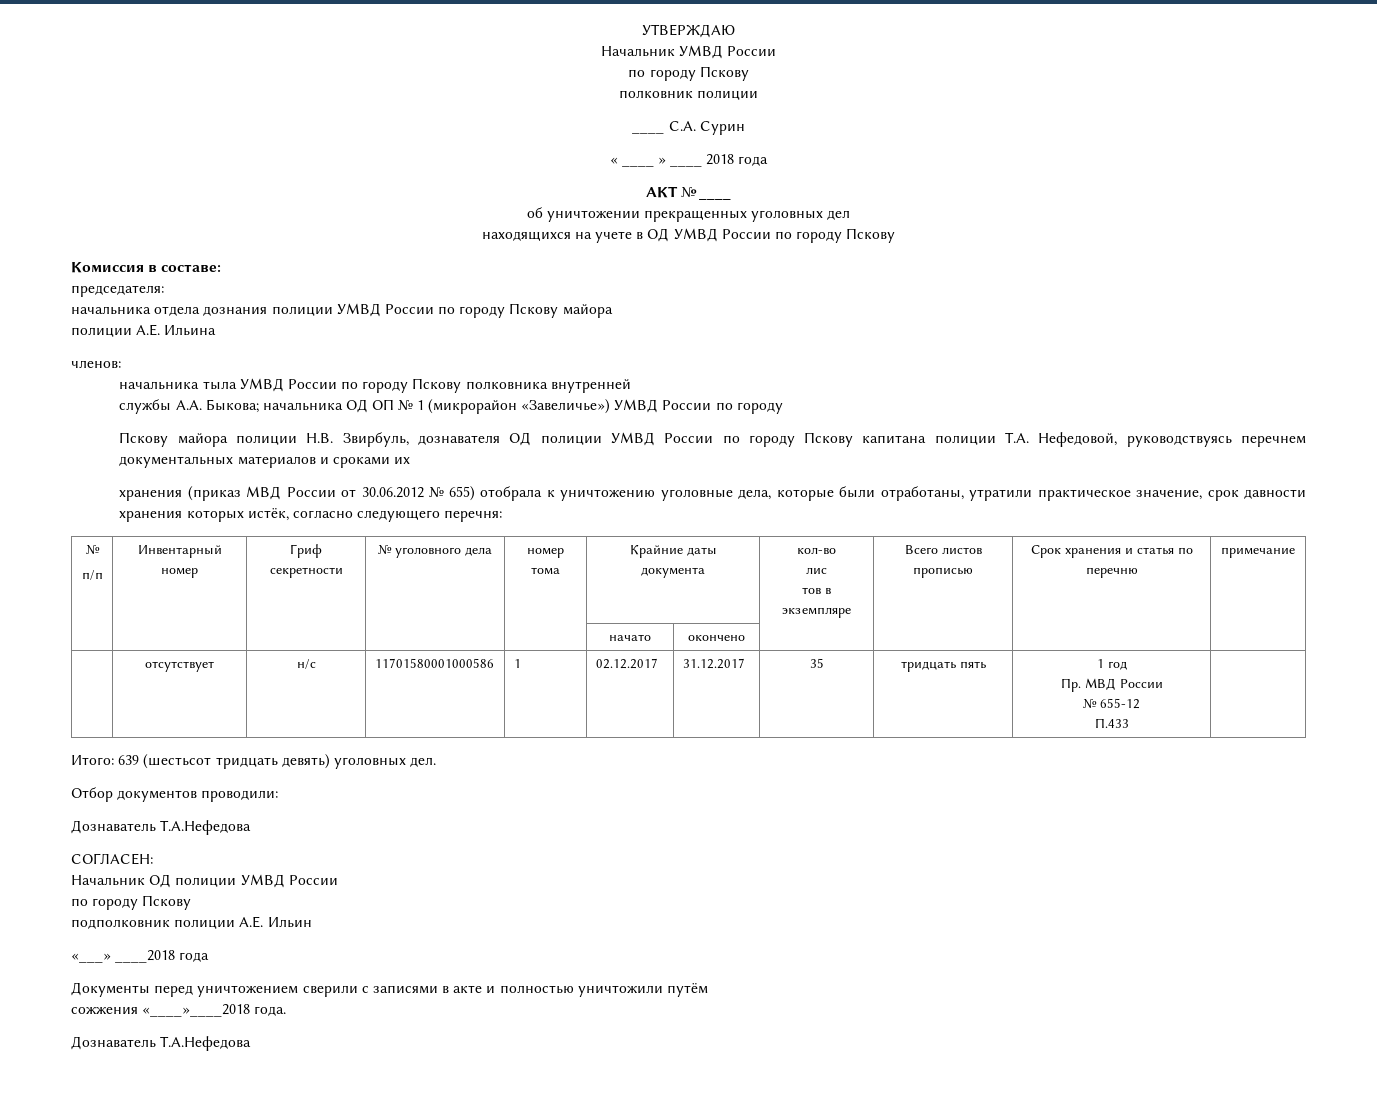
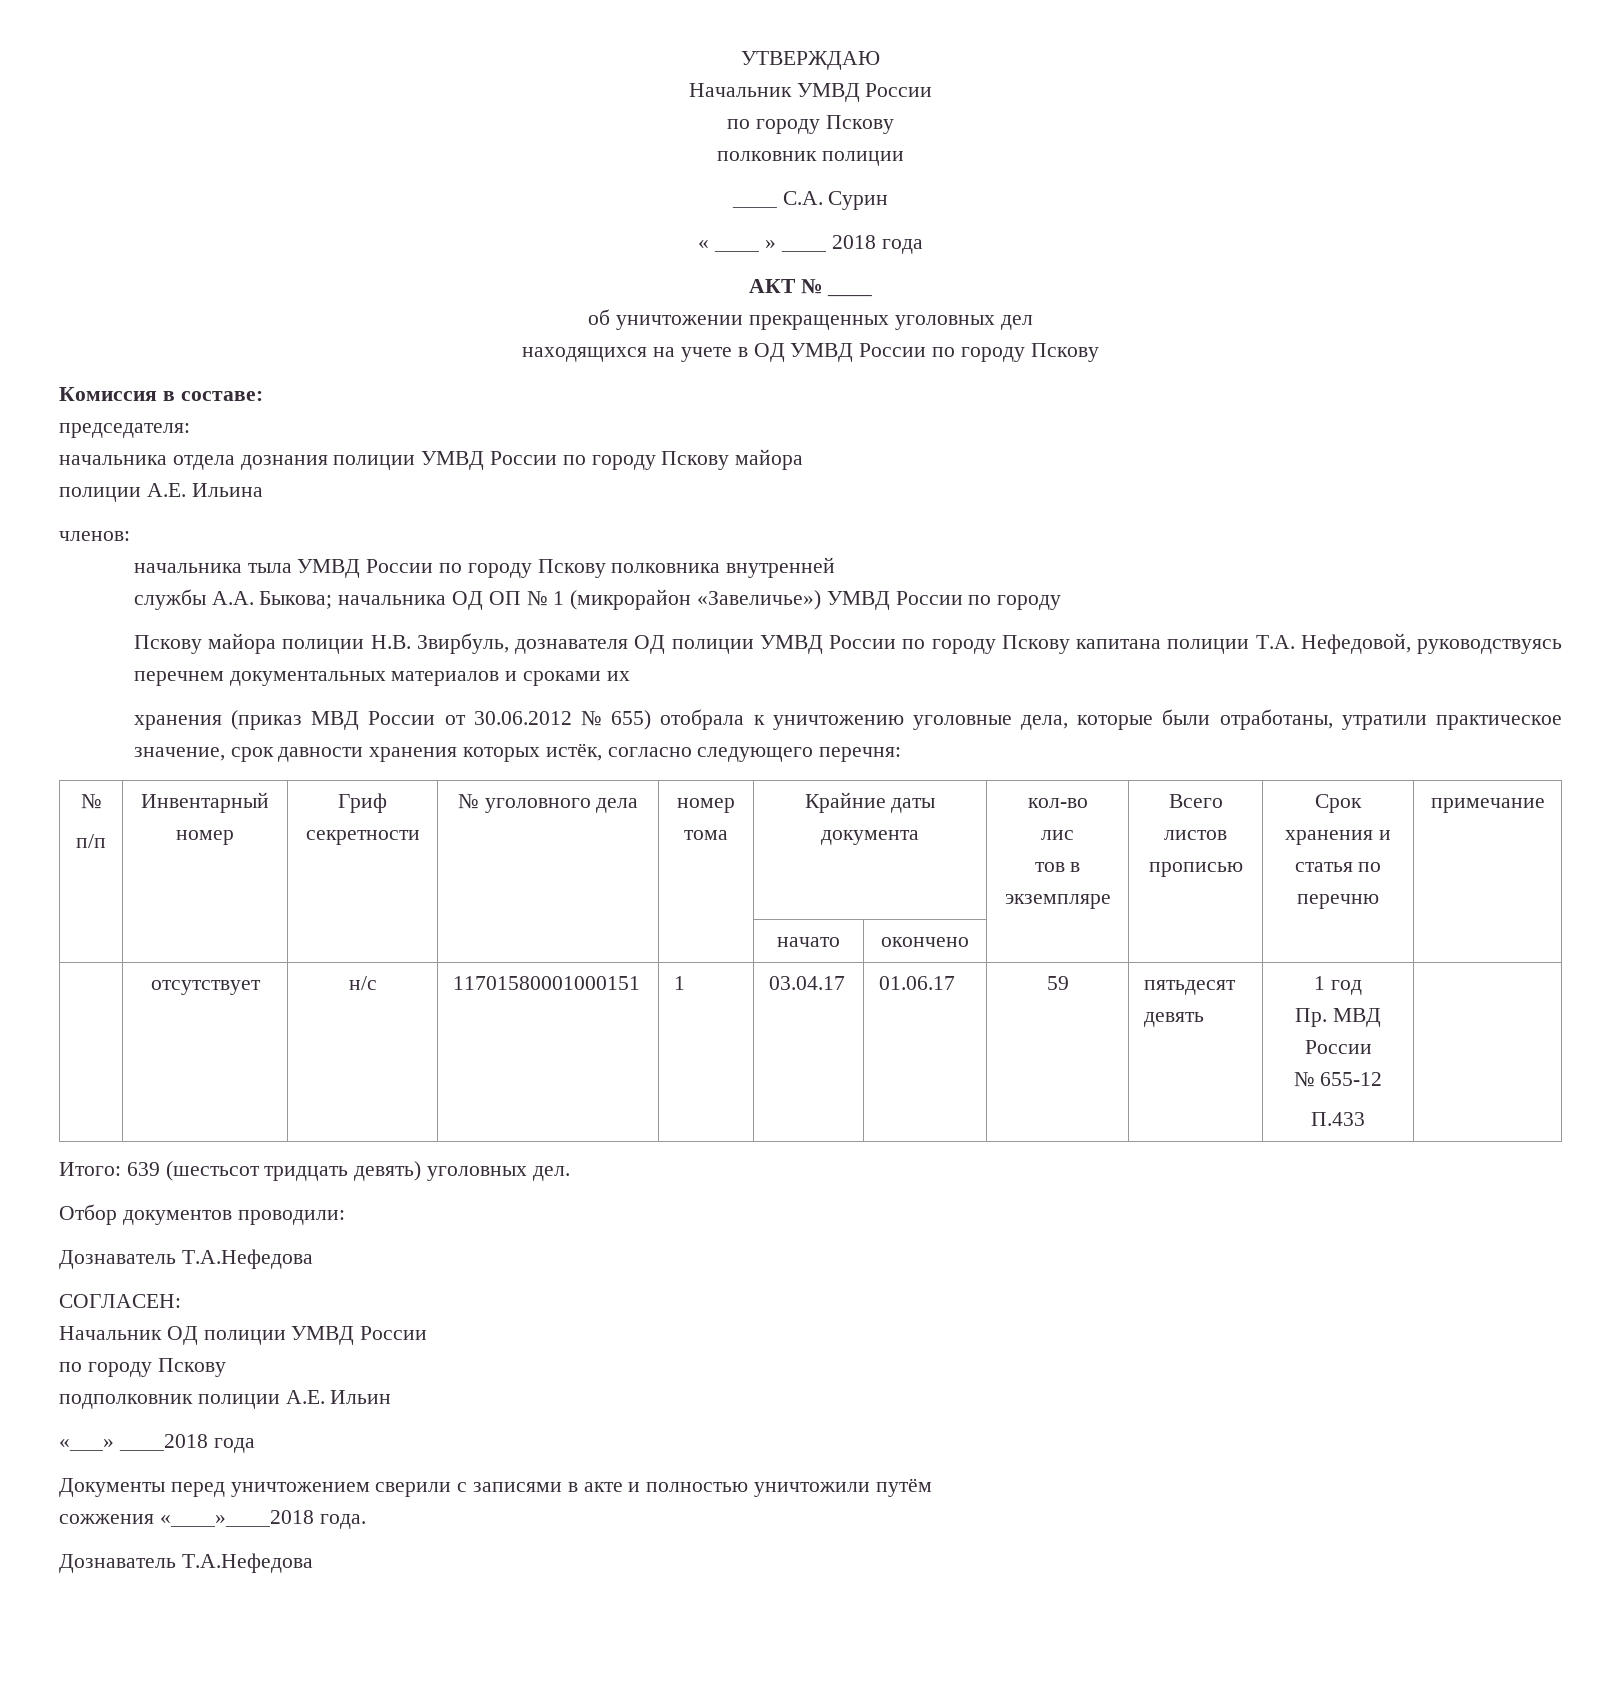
- | отсутствует | н/с | 11701580001000586 | 1 | 02.12.2017 | 31.12.2017 | 35 | тридцать пять | 1 год
+ | отсутствует | н/с | 11701580001000151 | 1 | 03.04.17 | 01.06.17 | 59 | пятьдесят девять | 1 год

